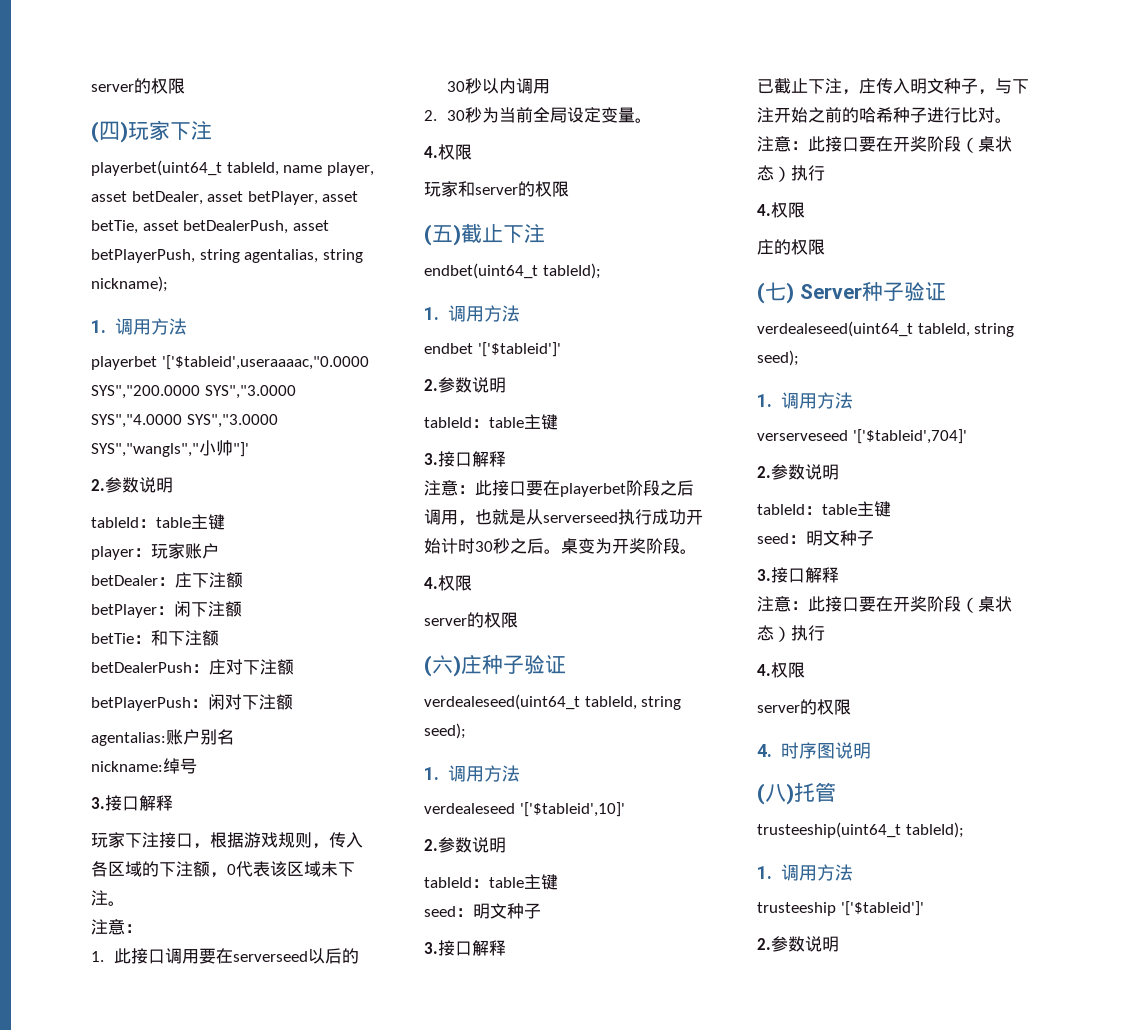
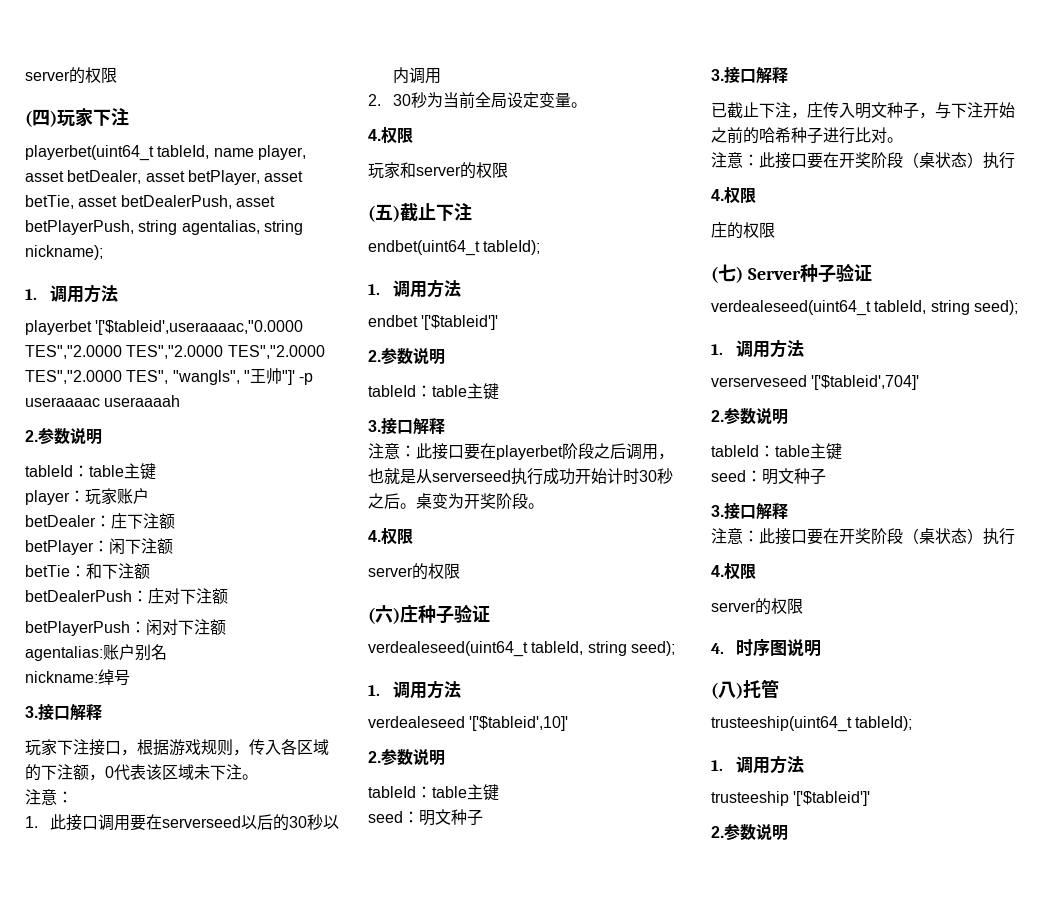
- playerbet '['$tableid',useraaaac,"0.0000 SYS","200.0000 SYS","3.0000 SYS","4.0000 SYS","3.0000 SYS","wangls","小帅"]'
+ playerbet '['$tableid',useraaaac,"0.0000 TES","2.0000 TES","2.0000 TES","2.0000 TES","2.0000 TES", "wangls", "王帅"]' -p useraaaac useraaaah

